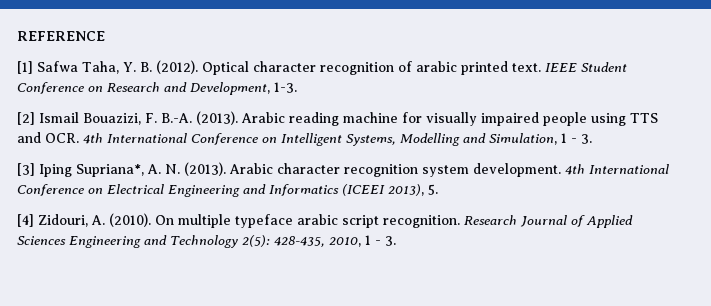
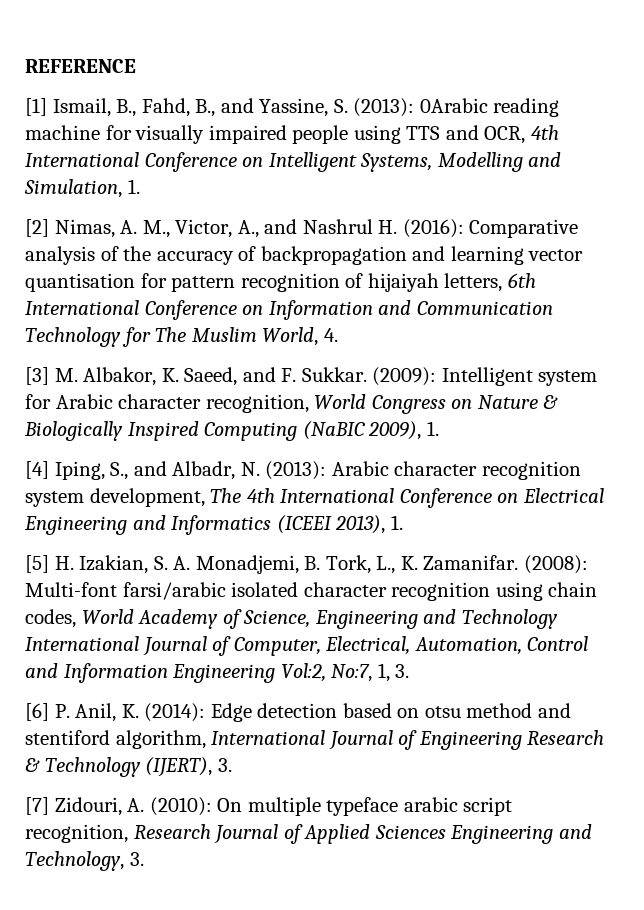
- [1] Safwa Taha, Y. B. (2012). Optical character recognition of arabic printed text. IEEE Student Conference on Research and Development, 1-3.
- [2] Ismail Bouazizi, F. B.-A. (2013). Arabic reading machine for visually impaired people using TTS and OCR. 4th International Conference on Intelligent Systems, Modelling and Simulation, 1 - 3.
- [3] Iping Supriana*, A. N. (2013). Arabic character recognition system development. 4th International Conference on Electrical Engineering and Informatics (ICEEI 2013), 5.
- [4] Zidouri, A. (2010). On multiple typeface arabic script recognition. Research Journal of Applied Sciences Engineering and Technology 2(5): 428-435, 2010, 1 - 3.
+ [1] Ismail, B., Fahd, B., and Yassine, S. (2013): 0Arabic reading machine for visually impaired people using TTS and OCR, 4th International Conference on Intelligent Systems, Modelling and Simulation, 1.
+ [2] Nimas, A. M., Victor, A., and Nashrul H. (2016): Comparative analysis of the accuracy of backpropagation and learning vector quantisation for pattern recognition of hijaiyah letters, 6th International Conference on Information and Communication Technology for The Muslim World, 4.
+ [3] M. Albakor, K. Saeed, and F. Sukkar. (2009): Intelligent system for Arabic character recognition, World Congress on Nature & Biologically Inspired Computing (NaBIC 2009), 1.
+ [4] Iping, S., and Albadr, N. (2013): Arabic character recognition system development, The 4th International Conference on Electrical Engineering and Informatics (ICEEI 2013), 1.
+ [5] H. Izakian, S. A. Monadjemi, B. Tork, L., K. Zamanifar. (2008): Multi-font farsi/arabic isolated character recognition using chain codes, World Academy of Science, Engineering and Technology International Journal of Computer, Electrical, Automation, Control and Information Engineering Vol:2, No:7, 1, 3.
+ [6] P. Anil, K. (2014): Edge detection based on otsu method and stentiford algorithm, International Journal of Engineering Research & Technology (IJERT), 3.
+ [7] Zidouri, A. (2010): On multiple typeface arabic script recognition, Research Journal of Applied Sciences Engineering and Technology, 3.

